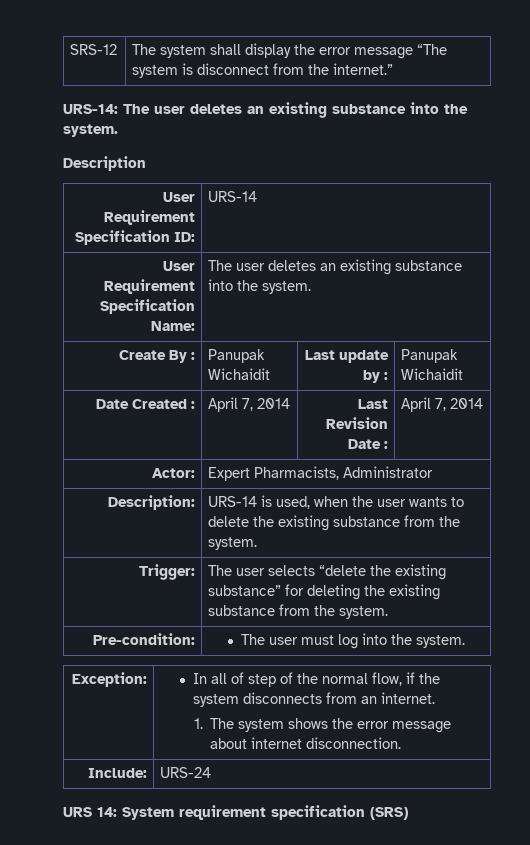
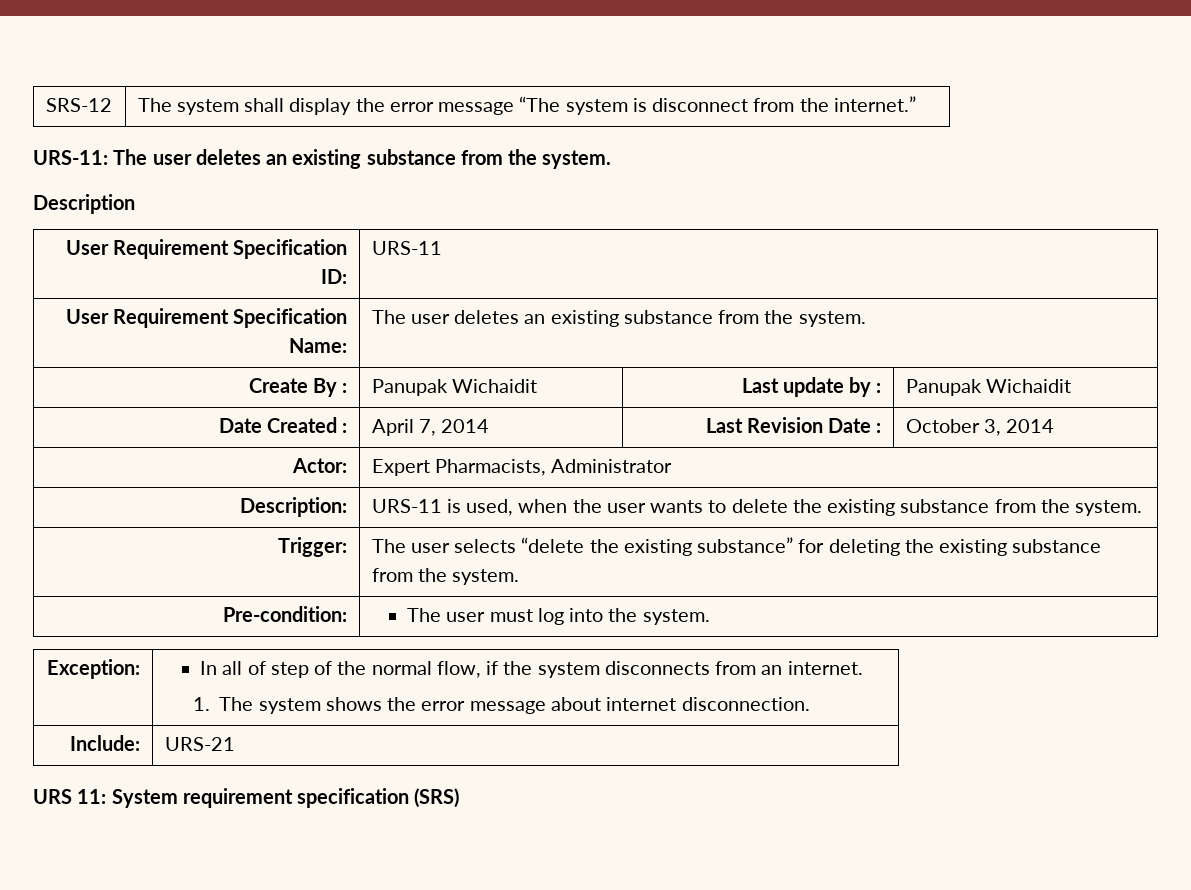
- URS-14: The user deletes an existing substance into the system.
+ URS-11: The user deletes an existing substance from the system.
- User Requirement Specification ID: | URS-14
+ User Requirement Specification ID: | URS-11
- User Requirement Specification Name: | The user deletes an existing substance into the system.
+ User Requirement Specification Name: | The user deletes an existing substance from the system.
- Date Created : | April 7, 2014 | Last Revision Date : | April 7, 2014
+ Date Created : | April 7, 2014 | Last Revision Date : | October 3, 2014
- Description: | URS-14 is used, when the user wants to delete the existing substance from the system.
+ Description: | URS-11 is used, when the user wants to delete the existing substance from the system.
- Include: | URS-24
+ Include: | URS-21
- URS 14: System requirement specification (SRS)
+ URS 11: System requirement specification (SRS)

